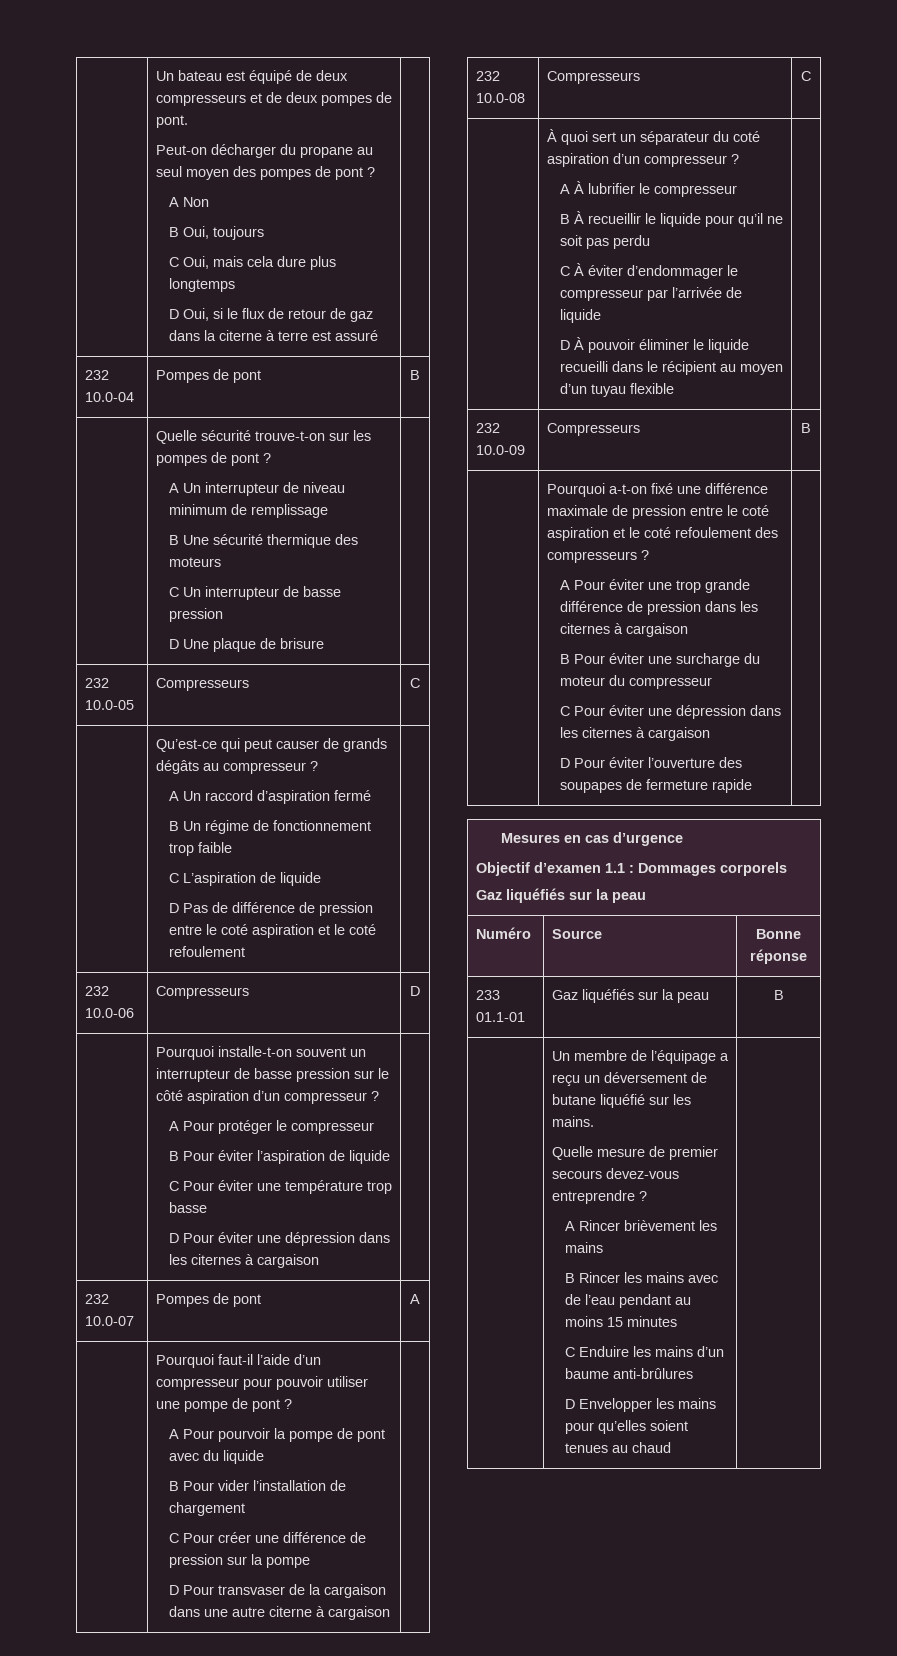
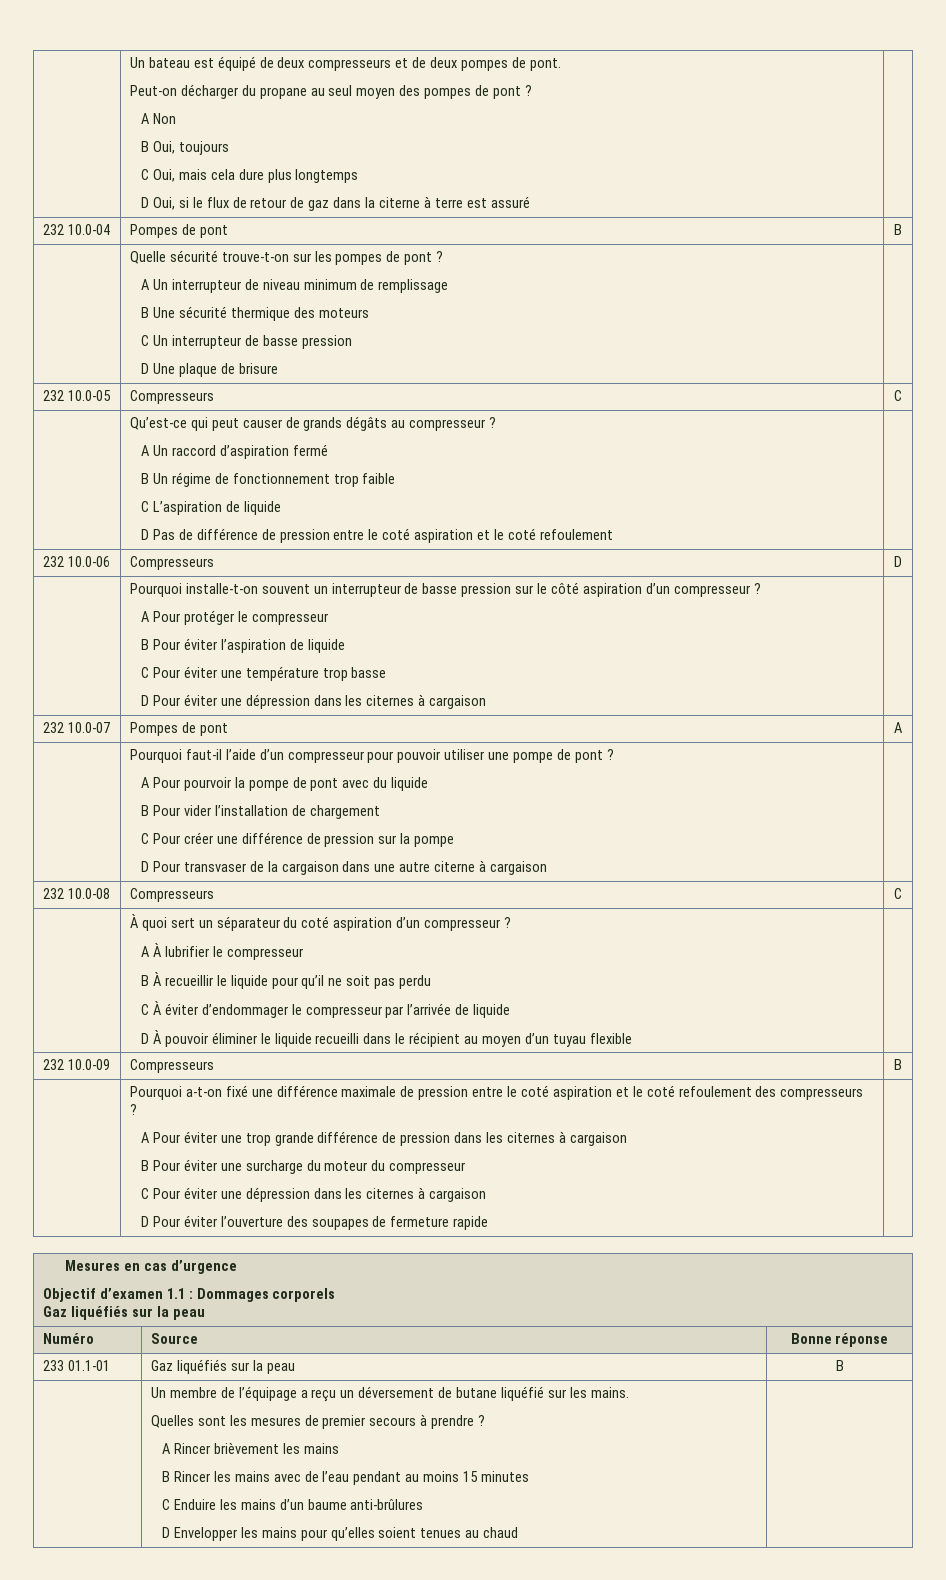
- Quelle mesure de premier secours devez-vous entreprendre ?
+ Quelles sont les mesures de premier secours à prendre ?

